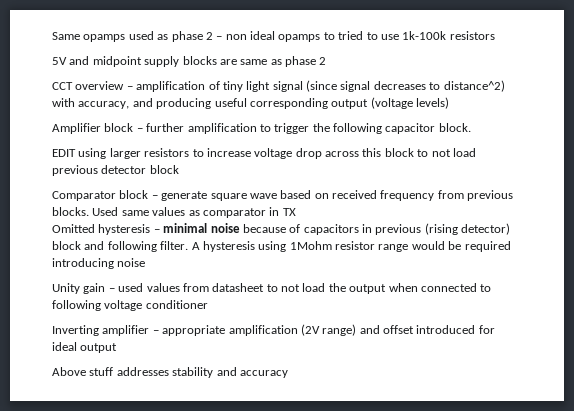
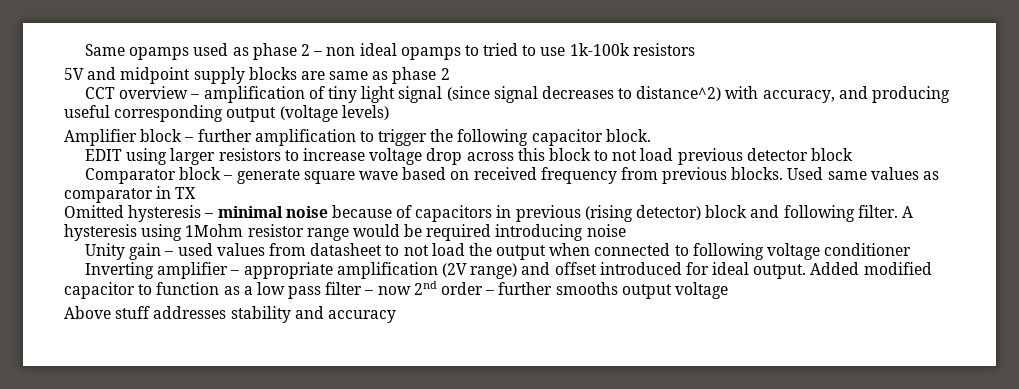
- Inverting amplifier – appropriate amplification (2V range) and offset introduced for ideal output
+ Inverting amplifier – appropriate amplification (2V range) and offset introduced for ideal output. Added modified capacitor to function as a low pass filter – now 2nd order – further smooths output voltage

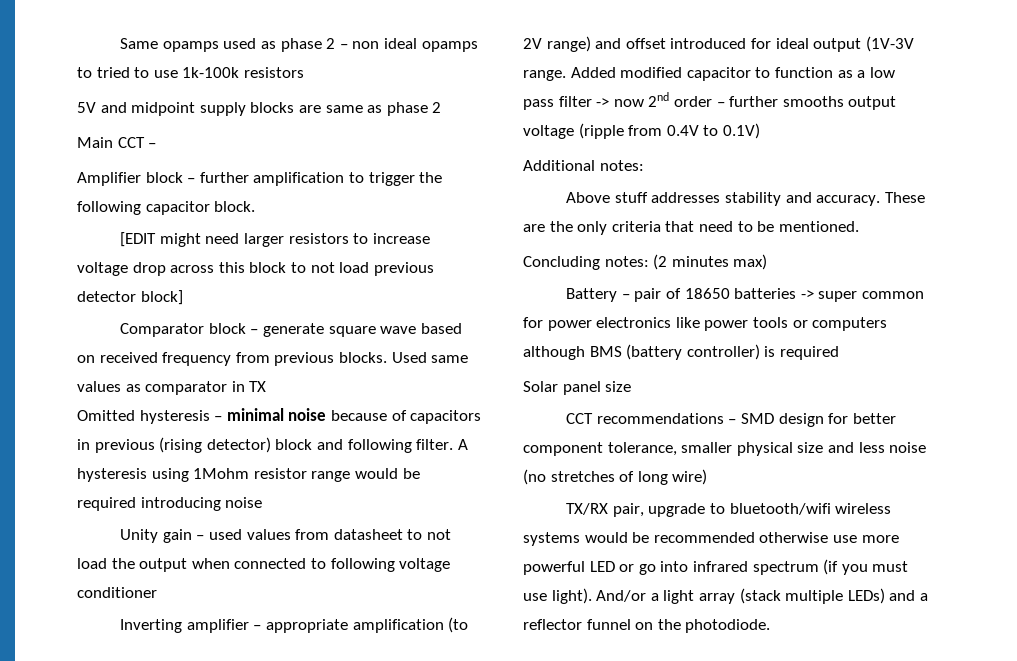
- CCT overview – amplification of tiny light signal (since signal decreases to distance^2) with accuracy, and producing useful corresponding output (voltage levels)
+ Main CCT –
- EDIT using larger resistors to increase voltage drop across this block to not load previous detector block
+ [EDIT might need larger resistors to increase voltage drop across this block to not load previous detector block]
- Inverting amplifier – appropriate amplification (2V range) and offset introduced for ideal output.
+ Inverting amplifier – appropriate amplification (to 2V range) and offset introduced for ideal output (1V-3V range.
- Added modified capacitor to function as a low pass filter – now 2nd order – further smooths output voltage
+ Added modified capacitor to function as a low pass filter -> now 2nd order – further smooths output voltage (ripple from 0.4V to 0.1V)
+ Additional notes:
- Above stuff addresses stability and accuracy
+ Above stuff addresses stability and accuracy. These are the only criteria that need to be mentioned.
+ Concluding notes: (2 minutes max)
+ Battery – pair of 18650 batteries -> super common for power electronics like power tools or computers although BMS (battery controller) is required
+ Solar panel size
+ CCT recommendations – SMD design for better component tolerance, smaller physical size and less noise (no stretches of long wire)
+ TX/RX pair, upgrade to bluetooth/wifi wireless systems would be recommended otherwise use more powerful LED or go into infrared spectrum (if you must use light). And/or a light array (stack multiple LEDs) and a reflector funnel on the photodiode.

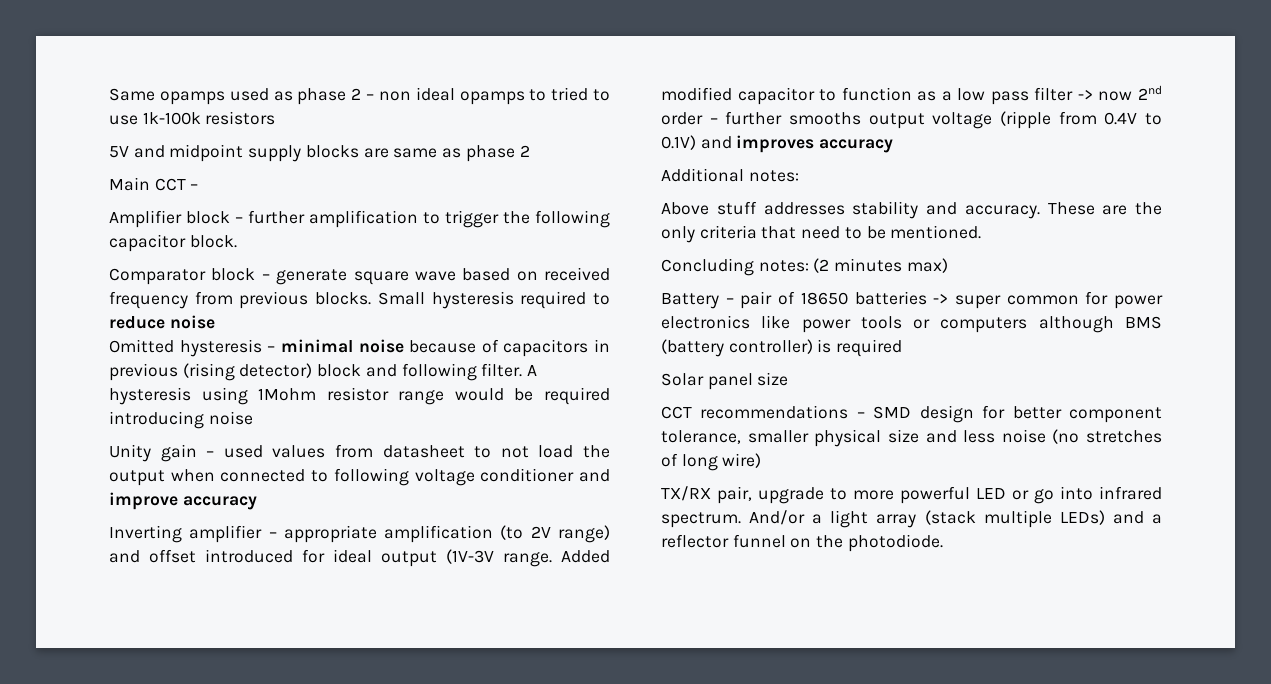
- [EDIT might need larger resistors to increase voltage drop across this block to not load previous detector block]
- Used same values as comparator in TX
+ Small hysteresis required to reduce noise
- Unity gain – used values from datasheet to not load the output when connected to following voltage conditioner
+ Unity gain – used values from datasheet to not load the output when connected to following voltage conditioner and improve accuracy
- Added modified capacitor to function as a low pass filter -> now 2nd order – further smooths output voltage (ripple from 0.4V to 0.1V)
+ Added modified capacitor to function as a low pass filter -> now 2nd order – further smooths output voltage (ripple from 0.4V to 0.1V) and improves accuracy
- TX/RX pair, upgrade to bluetooth/wifi wireless systems would be recommended otherwise use more powerful LED or go into infrared spectrum (if you must use light).
+ TX/RX pair, upgrade to more powerful LED or go into infrared spectrum.

